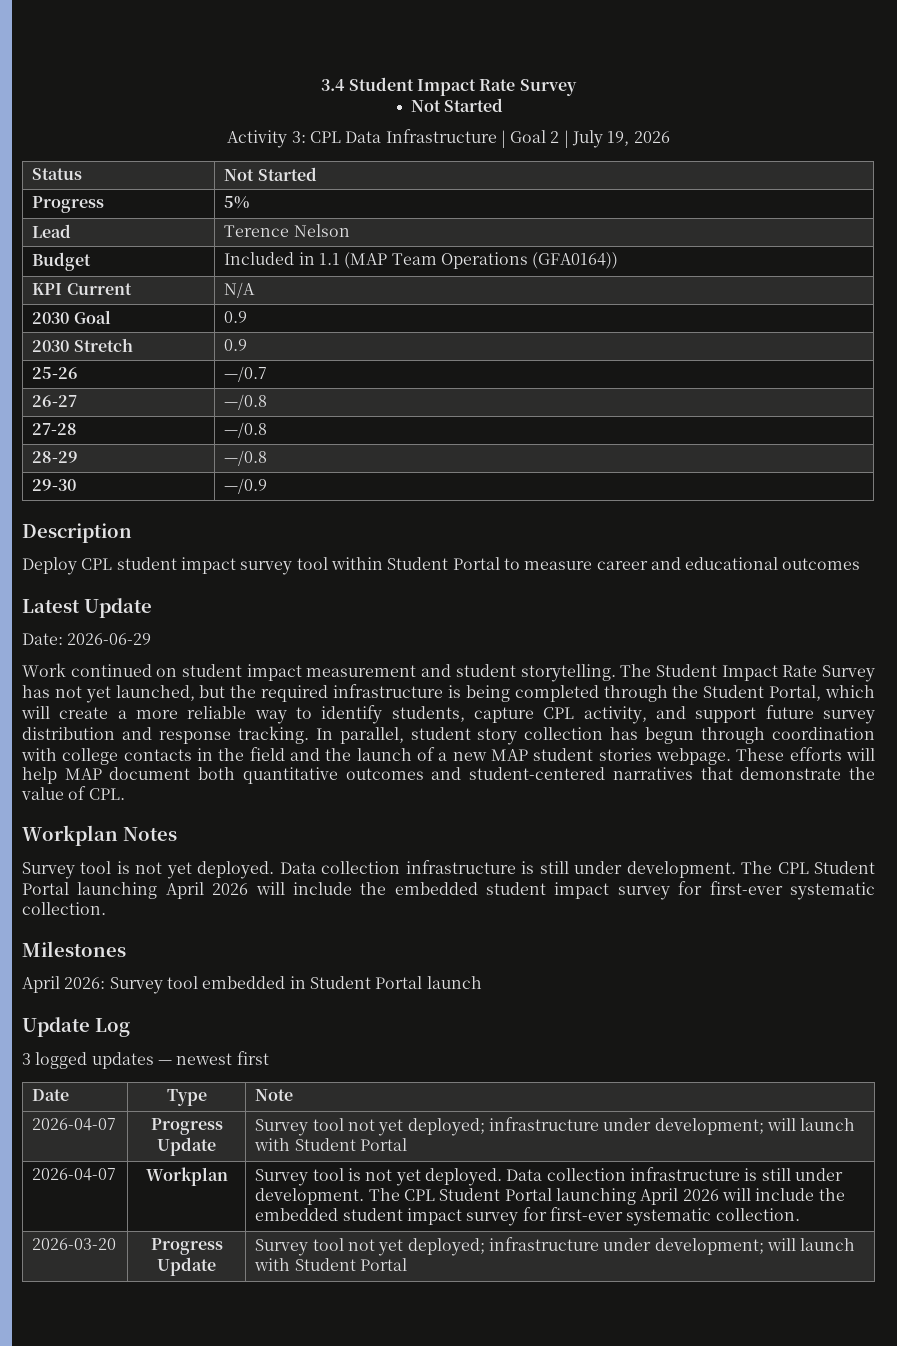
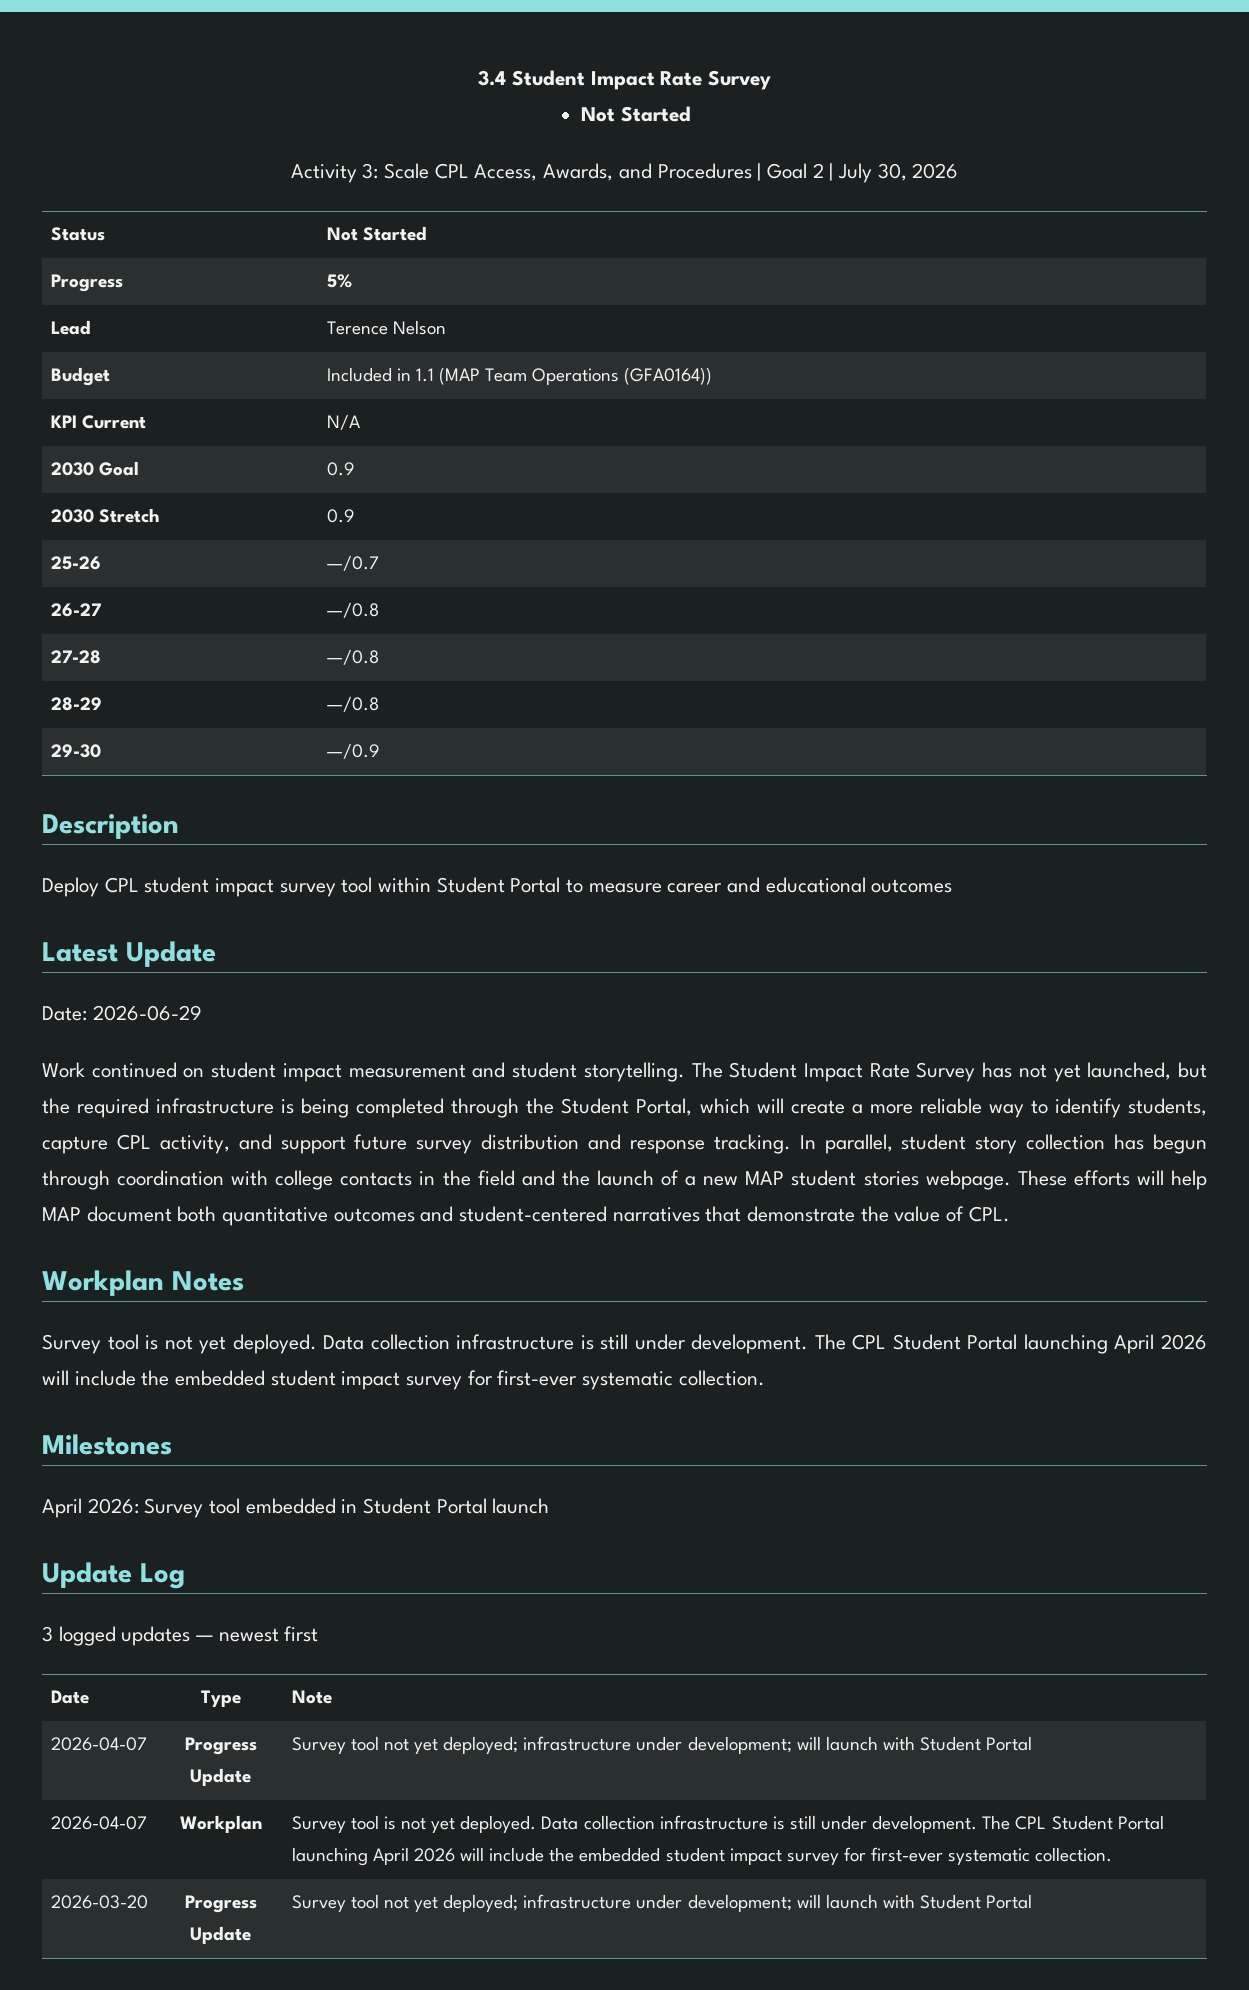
- Activity 3: CPL Data Infrastructure | Goal 2 | July 19, 2026
+ Activity 3: Scale CPL Access, Awards, and Procedures | Goal 2 | July 30, 2026

